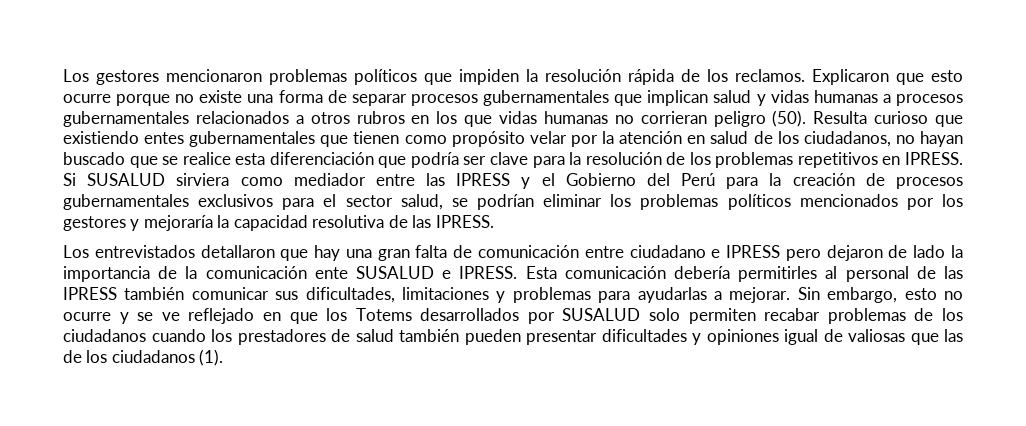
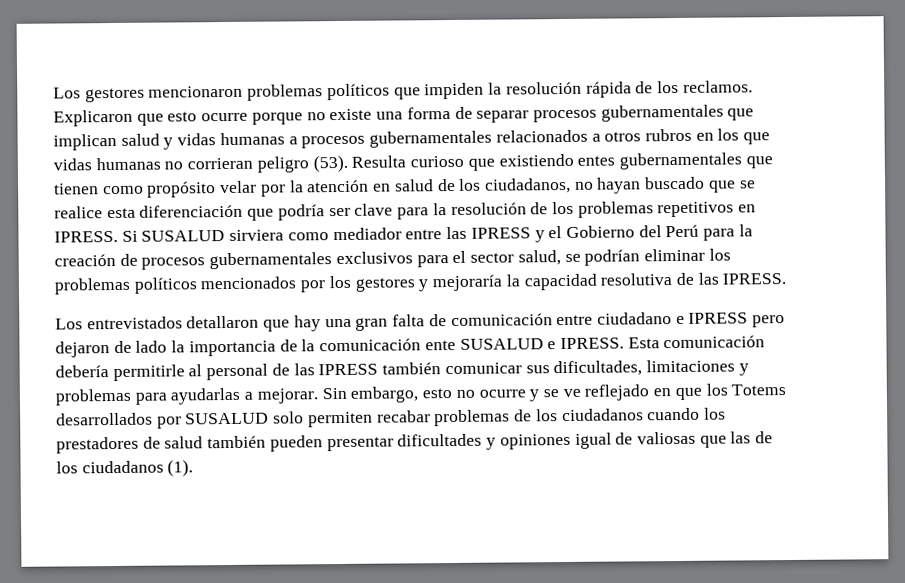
- Explicaron que esto ocurre porque no existe una forma de separar procesos gubernamentales que implican salud y vidas humanas a procesos gubernamentales relacionados a otros rubros en los que vidas humanas no corrieran peligro (50).
+ Explicaron que esto ocurre porque no existe una forma de separar procesos gubernamentales que implican salud y vidas humanas a procesos gubernamentales relacionados a otros rubros en los que vidas humanas no corrieran peligro (53).
- Esta comunicación debería permitirles al personal de las IPRESS también comunicar sus dificultades, limitaciones y problemas para ayudarlas a mejorar.
+ Esta comunicación debería permitirle al personal de las IPRESS también comunicar sus dificultades, limitaciones y problemas para ayudarlas a mejorar.

